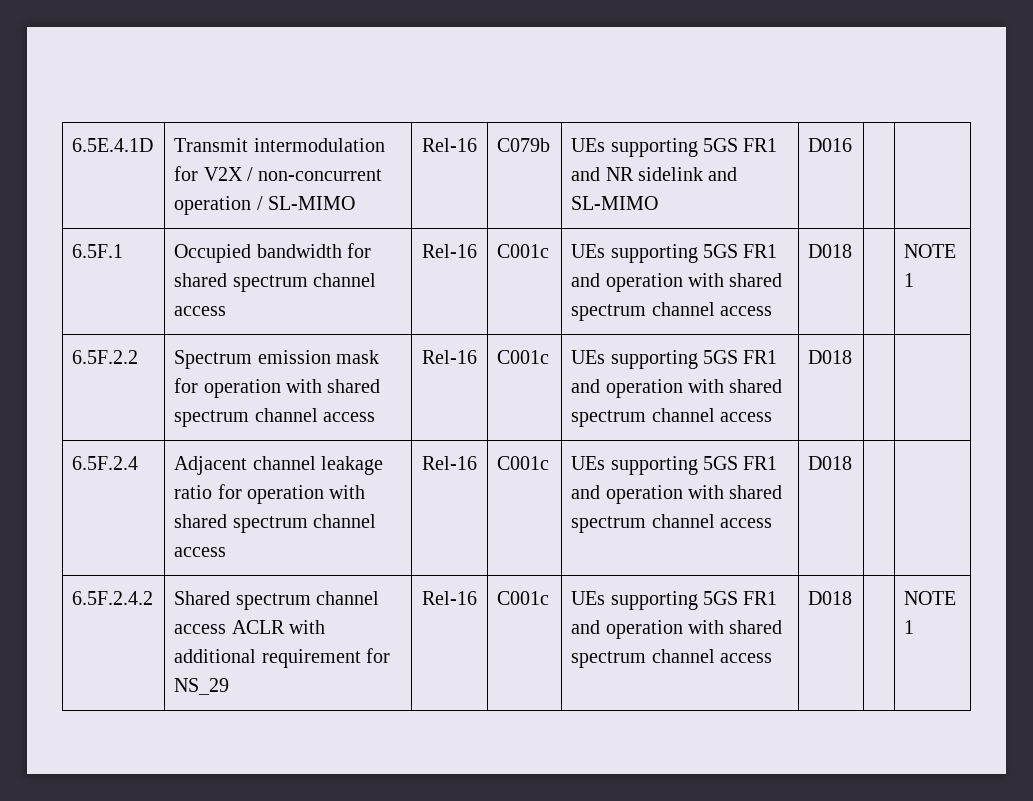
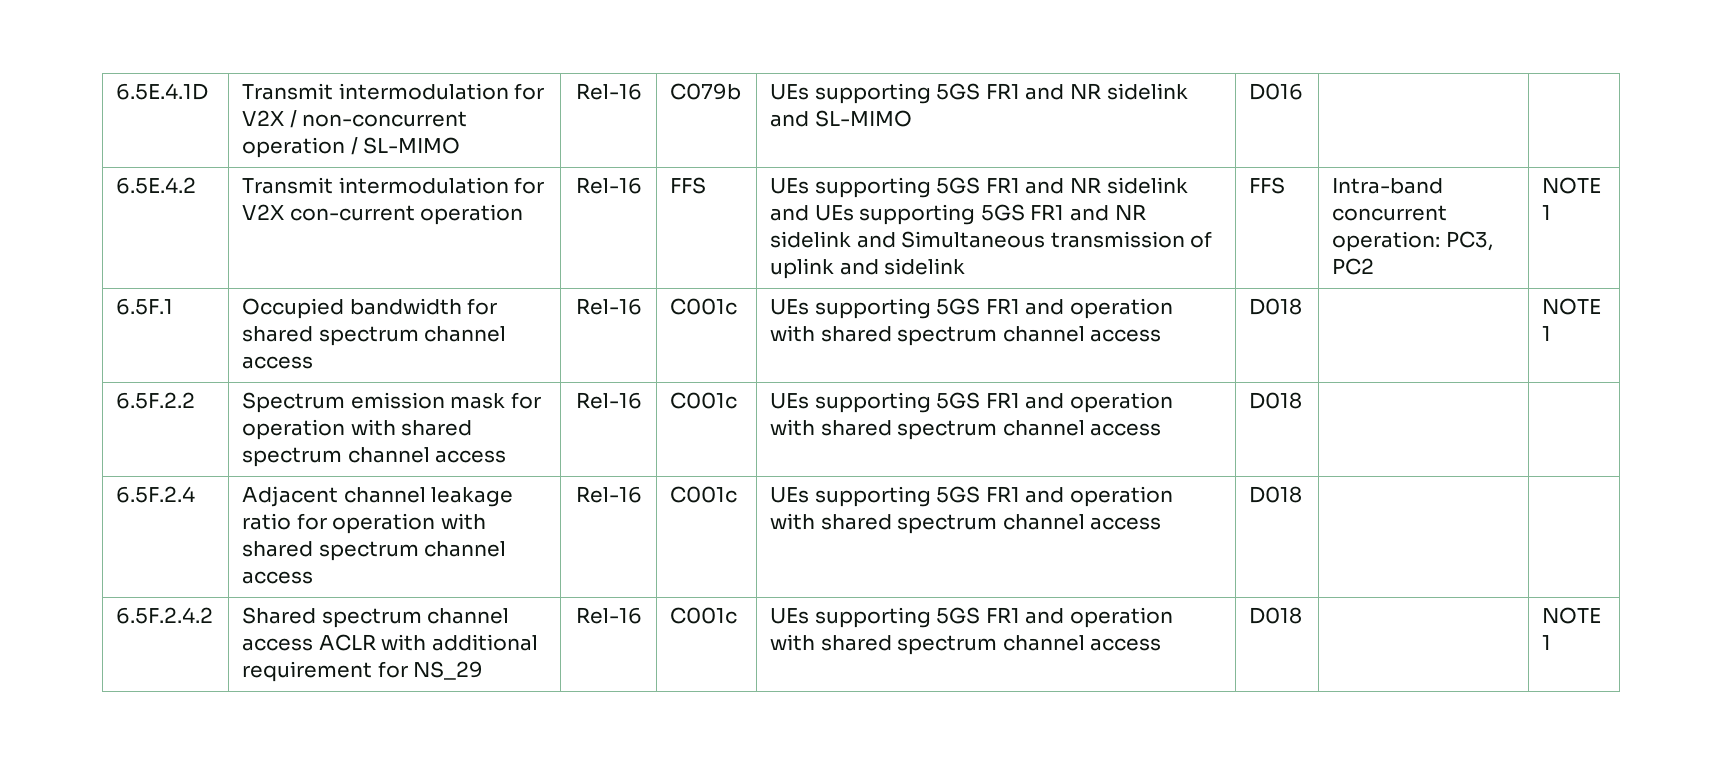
+ 6.5E.4.2 | Transmit intermodulation for V2X con-current operation | Rel-16 | FFS | UEs supporting 5GS FR1 and NR sidelink and UEs supporting 5GS FR1 and NR sidelink and Simultaneous transmission of uplink and sidelink | FFS | Intra-band concurrent operation: PC3, PC2 | NOTE 1

